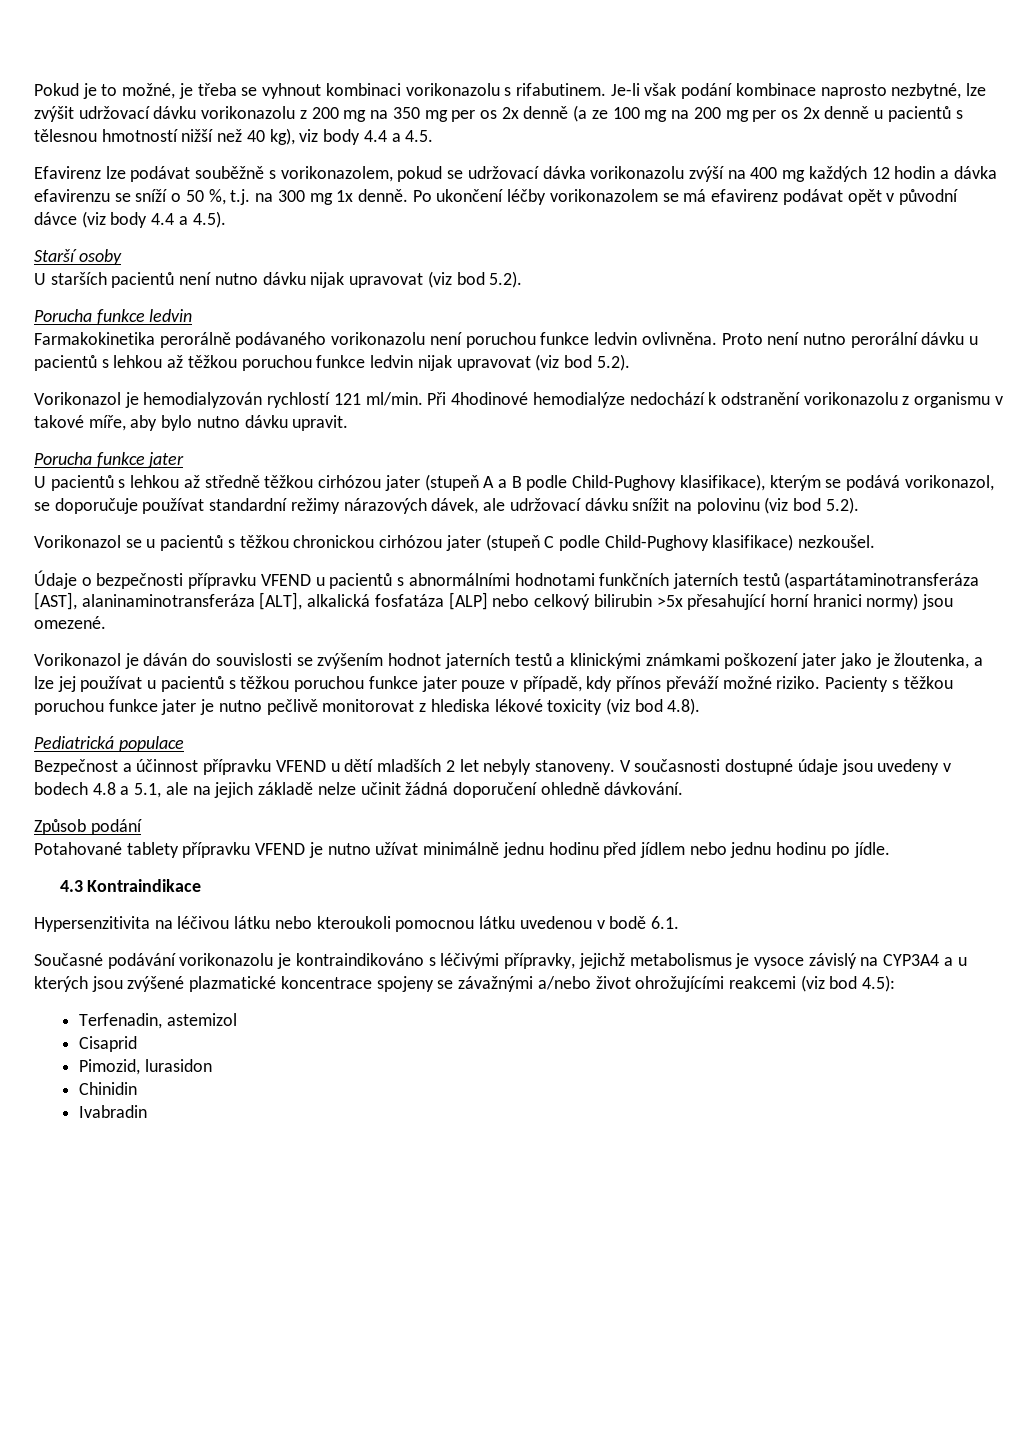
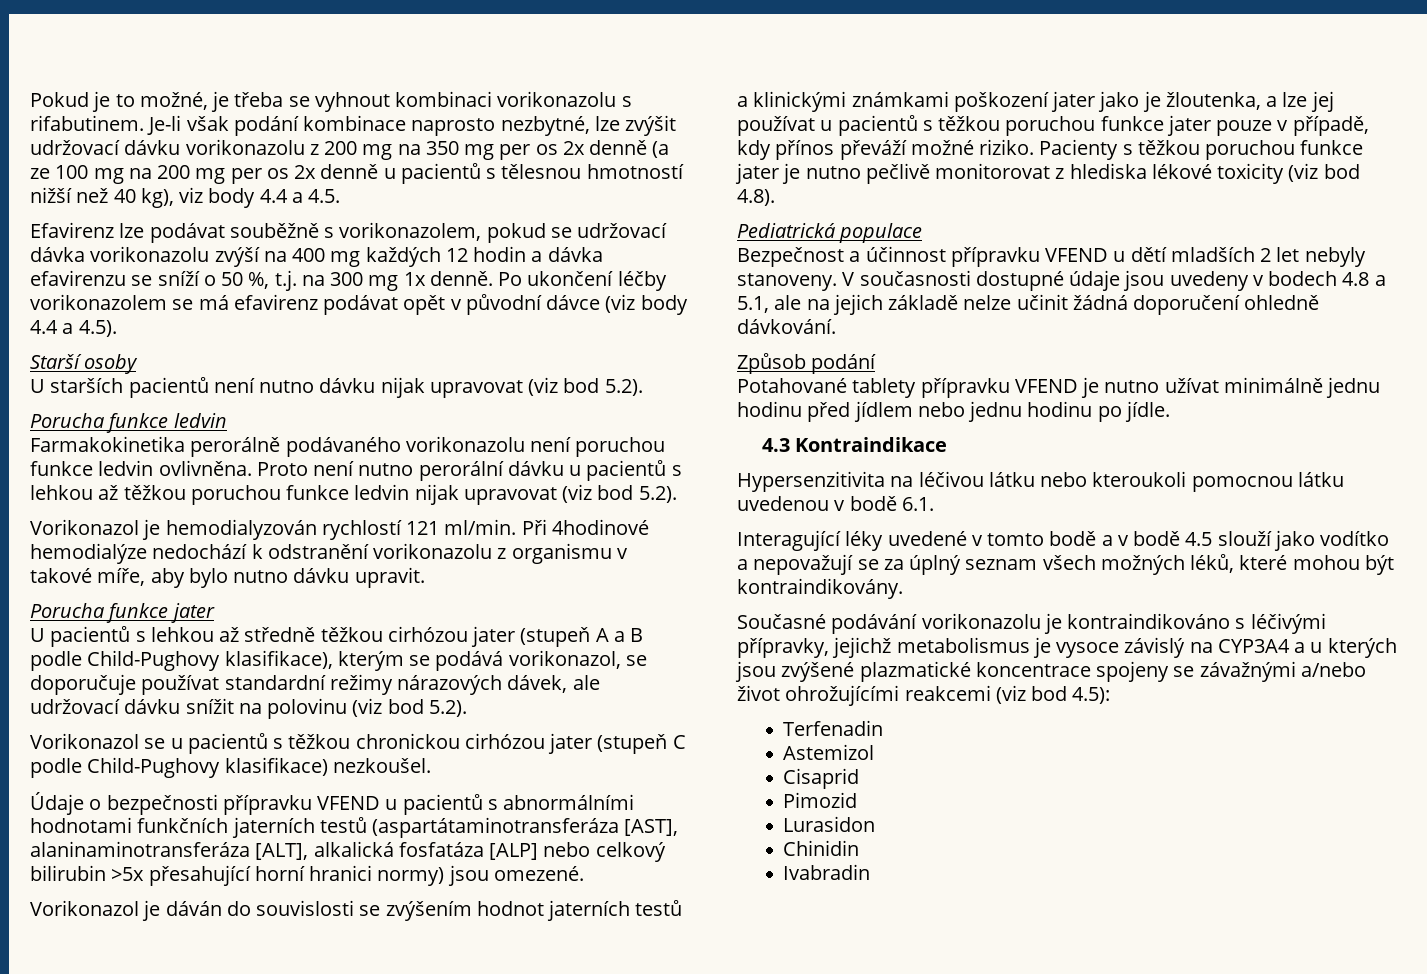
+ Interagující léky uvedené v tomto bodě a v bodě 4.5 slouží jako vodítko a nepovažují se za úplný seznam všech možných léků, které mohou být kontraindikovány.
- Terfenadin, astemizol
+ Terfenadin
+ Astemizol
- Pimozid, lurasidon
+ Pimozid
+ Lurasidon

